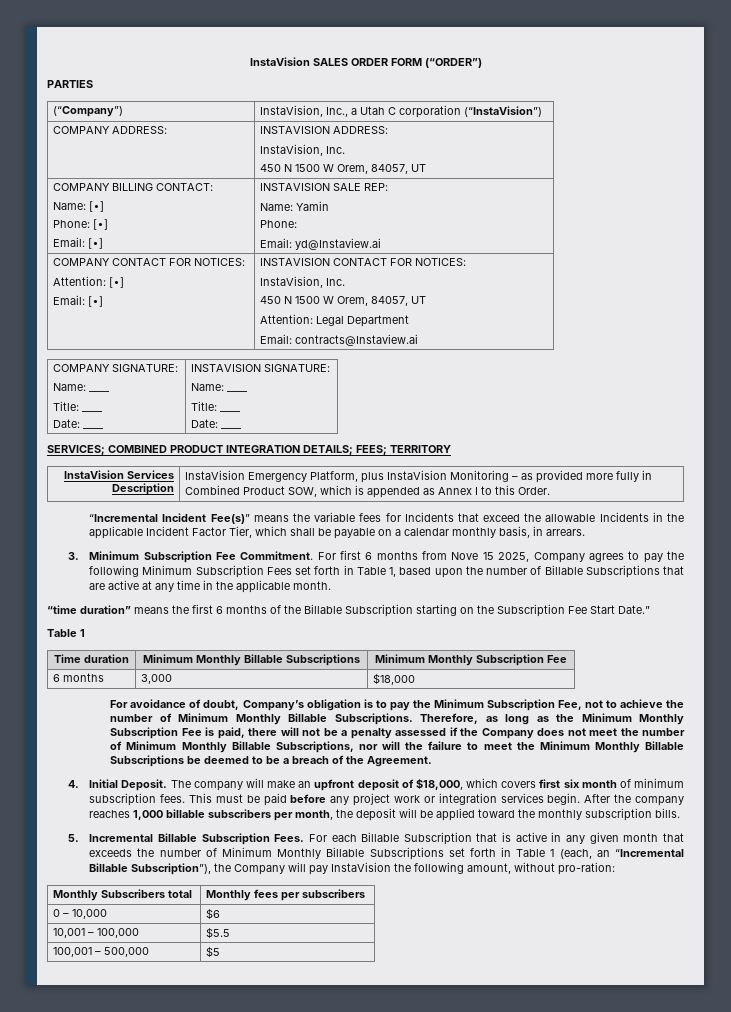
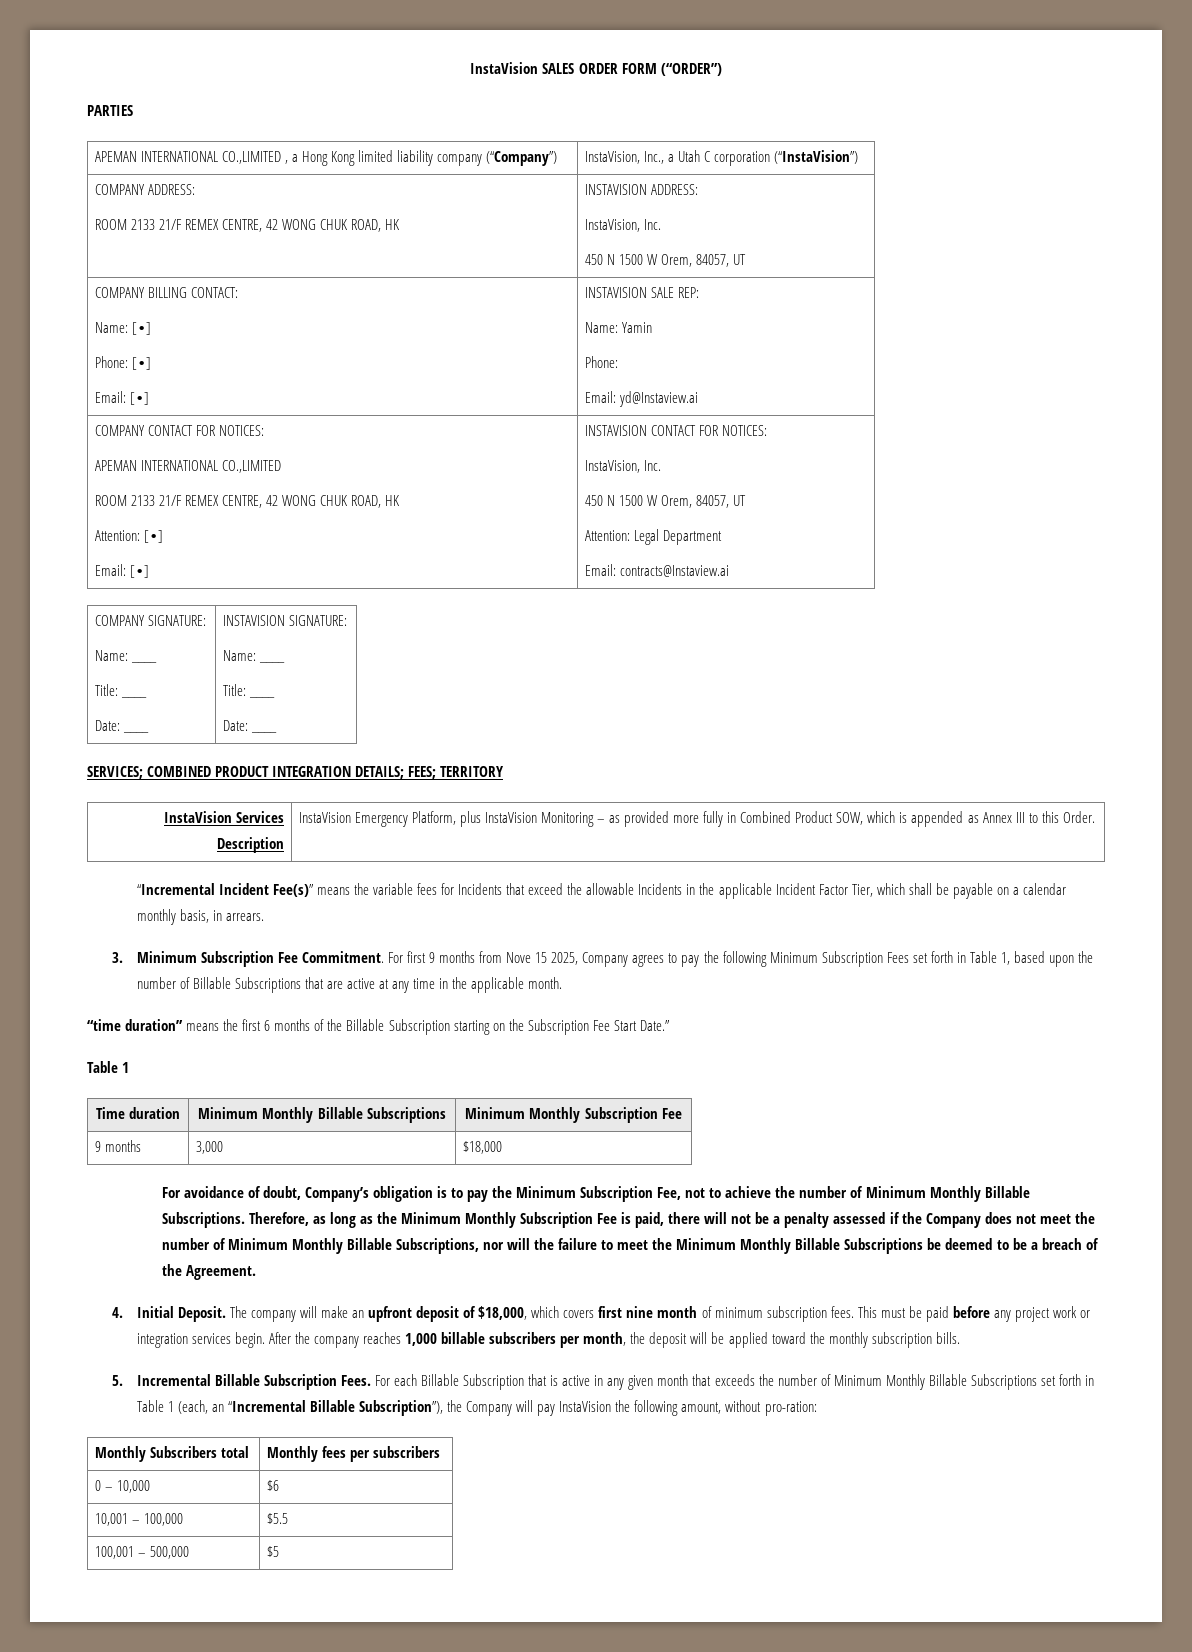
- (“Company”) | InstaVision, Inc., a Utah C corporation (“InstaVision”)
+ APEMAN INTERNATIONAL CO.,LIMITED , a Hong Kong limited liability company (“Company”) | InstaVision, Inc., a Utah C corporation (“InstaVision”)
- COMPANY ADDRESS: | INSTAVISION ADDRESS:
+ COMPANY ADDRESS:
+ ROOM 2133 21/F REMEX CENTRE, 42 WONG CHUK ROAD, HK | INSTAVISION ADDRESS:
  COMPANY CONTACT FOR NOTICES:
+ APEMAN INTERNATIONAL CO.,LIMITED
+ ROOM 2133 21/F REMEX CENTRE, 42 WONG CHUK ROAD, HK
- InstaVision Services Description | InstaVision Emergency Platform, plus InstaVision Monitoring – as provided more fully in Combined Product SOW, which is appended as Annex I to this Order.
+ InstaVision Services Description | InstaVision Emergency Platform, plus InstaVision Monitoring – as provided more fully in Combined Product SOW, which is appended as Annex III to this Order.
- For first 6 months from Nove 15 2025, Company agrees to pay the following Minimum Subscription Fees set forth in Table 1, based upon the number of Billable Subscriptions that are active at any time in the applicable month.
+ For first 9 months from Nove 15 2025, Company agrees to pay the following Minimum Subscription Fees set forth in Table 1, based upon the number of Billable Subscriptions that are active at any time in the applicable month.
- 6 months | 3,000 | $18,000
+ 9 months | 3,000 | $18,000
- The company will make an upfront deposit of $18,000, which covers first six month of minimum subscription fees.
+ The company will make an upfront deposit of $18,000, which covers first nine month of minimum subscription fees.

